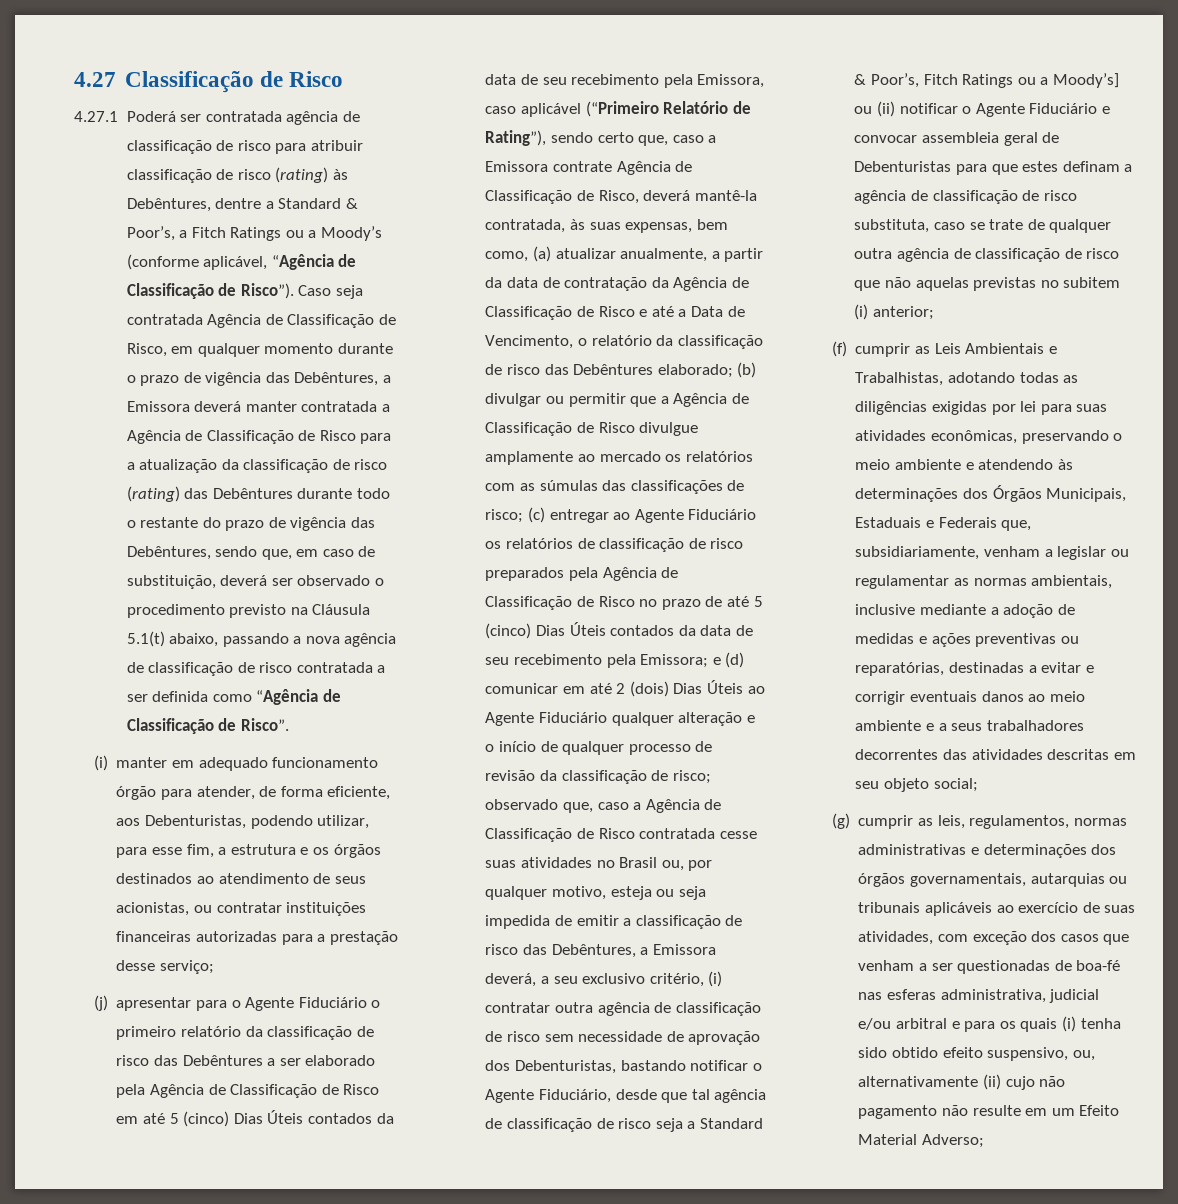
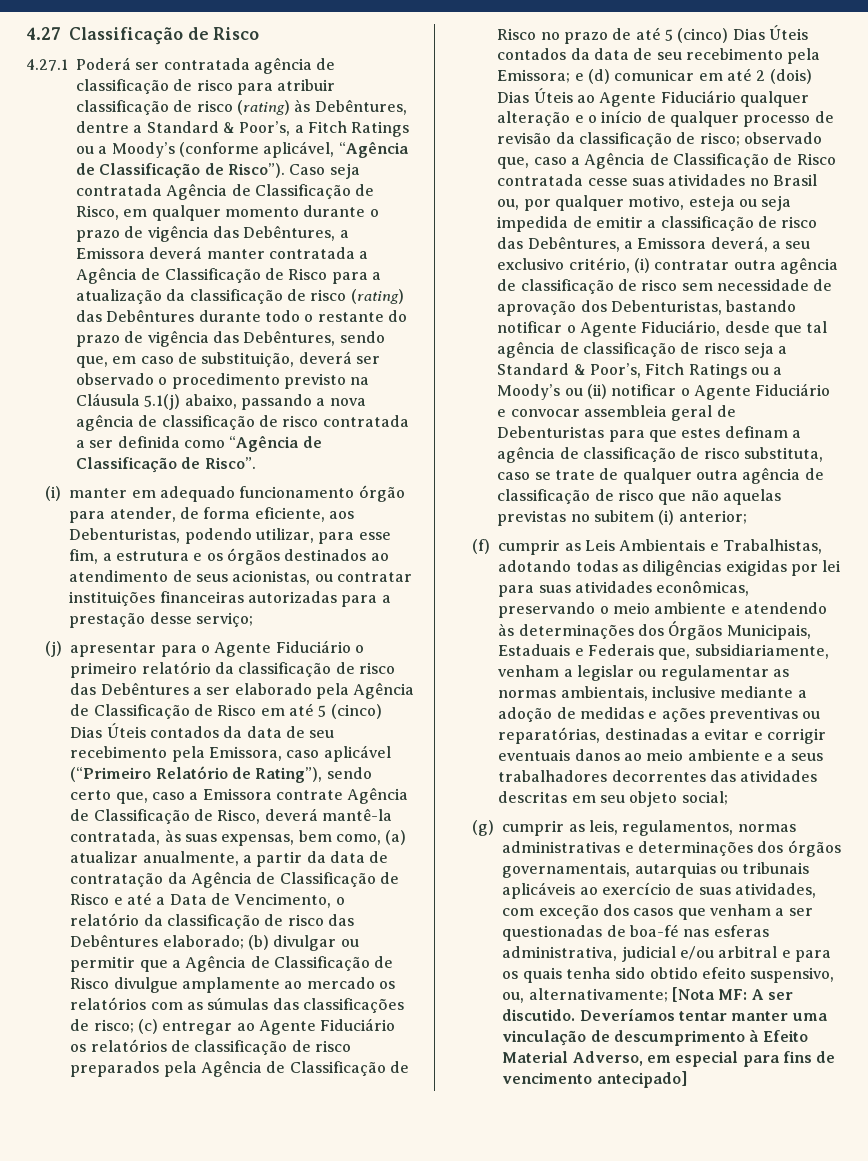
- Caso seja contratada Agência de Classificação de Risco, em qualquer momento durante o prazo de vigência das Debêntures, a Emissora deverá manter contratada a Agência de Classificação de Risco para a atualização da classificação de risco (rating) das Debêntures durante todo o restante do prazo de vigência das Debêntures, sendo que, em caso de substituição, deverá ser observado o procedimento previsto na Cláusula 5.1(t) abaixo, passando a nova agência de classificação de risco contratada a ser definida como “Agência de Classificação de Risco”.
+ Caso seja contratada Agência de Classificação de Risco, em qualquer momento durante o prazo de vigência das Debêntures, a Emissora deverá manter contratada a Agência de Classificação de Risco para a atualização da classificação de risco (rating) das Debêntures durante todo o restante do prazo de vigência das Debêntures, sendo que, em caso de substituição, deverá ser observado o procedimento previsto na Cláusula 5.1(j) abaixo, passando a nova agência de classificação de risco contratada a ser definida como “Agência de Classificação de Risco”.
- observado que, caso a Agência de Classificação de Risco contratada cesse suas atividades no Brasil ou, por qualquer motivo, esteja ou seja impedida de emitir a classificação de risco das Debêntures, a Emissora deverá, a seu exclusivo critério, (i) contratar outra agência de classificação de risco sem necessidade de aprovação dos Debenturistas, bastando notificar o Agente Fiduciário, desde que tal agência de classificação de risco seja a Standard & Poor’s, Fitch Ratings ou a Moody’s] ou (ii) notificar o Agente Fiduciário e convocar assembleia geral de Debenturistas para que estes definam a agência de classificação de risco substituta, caso se trate de qualquer outra agência de classificação de risco que não aquelas previstas no subitem (i) anterior;
+ observado que, caso a Agência de Classificação de Risco contratada cesse suas atividades no Brasil ou, por qualquer motivo, esteja ou seja impedida de emitir a classificação de risco das Debêntures, a Emissora deverá, a seu exclusivo critério, (i) contratar outra agência de classificação de risco sem necessidade de aprovação dos Debenturistas, bastando notificar o Agente Fiduciário, desde que tal agência de classificação de risco seja a Standard & Poor’s, Fitch Ratings ou a Moody’s ou (ii) notificar o Agente Fiduciário e convocar assembleia geral de Debenturistas para que estes definam a agência de classificação de risco substituta, caso se trate de qualquer outra agência de classificação de risco que não aquelas previstas no subitem (i) anterior;
- (g) cumprir as leis, regulamentos, normas administrativas e determinações dos órgãos governamentais, autarquias ou tribunais aplicáveis ao exercício de suas atividades, com exceção dos casos que venham a ser questionadas de boa-fé nas esferas administrativa, judicial e/ou arbitral e para os quais (i) tenha sido obtido efeito suspensivo, ou, alternativamente (ii) cujo não pagamento não resulte em um Efeito Material Adverso;
+ (g) cumprir as leis, regulamentos, normas administrativas e determinações dos órgãos governamentais, autarquias ou tribunais aplicáveis ao exercício de suas atividades, com exceção dos casos que venham a ser questionadas de boa-fé nas esferas administrativa, judicial e/ou arbitral e para os quais tenha sido obtido efeito suspensivo, ou, alternativamente; [Nota MF: A ser discutido. Deveríamos tentar manter uma vinculação de descumprimento à Efeito Material Adverso, em especial para fins de vencimento antecipado]

